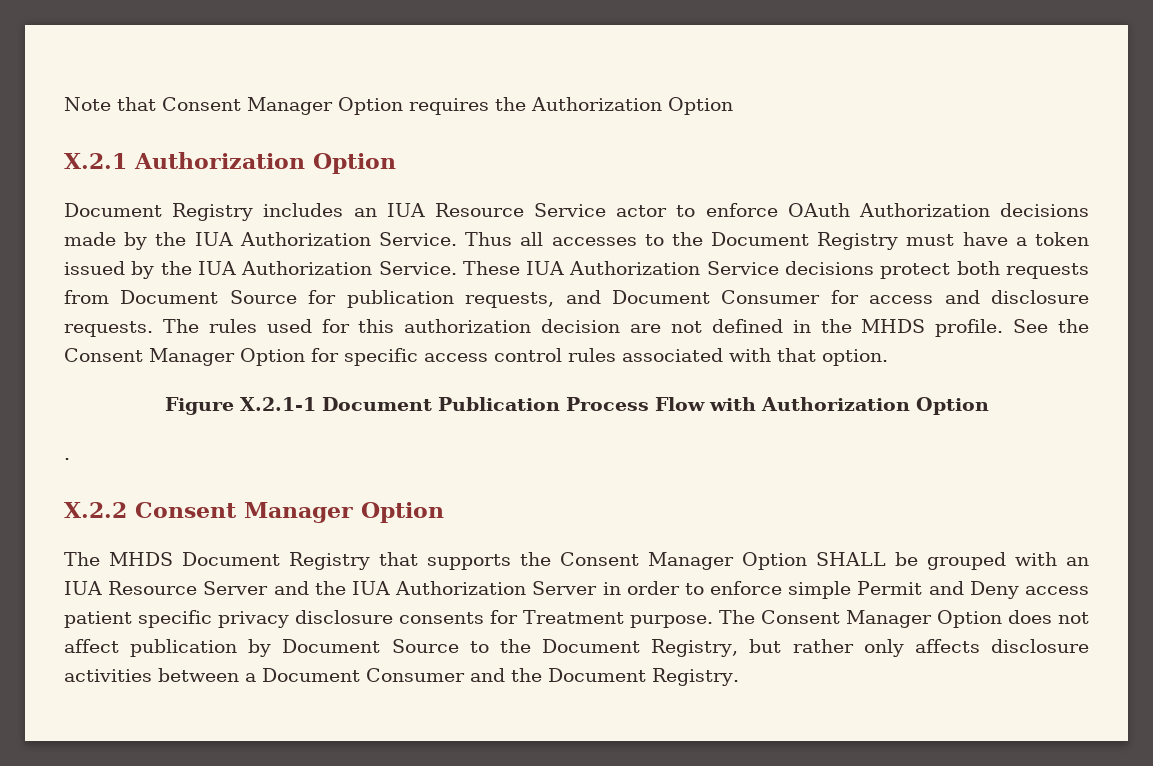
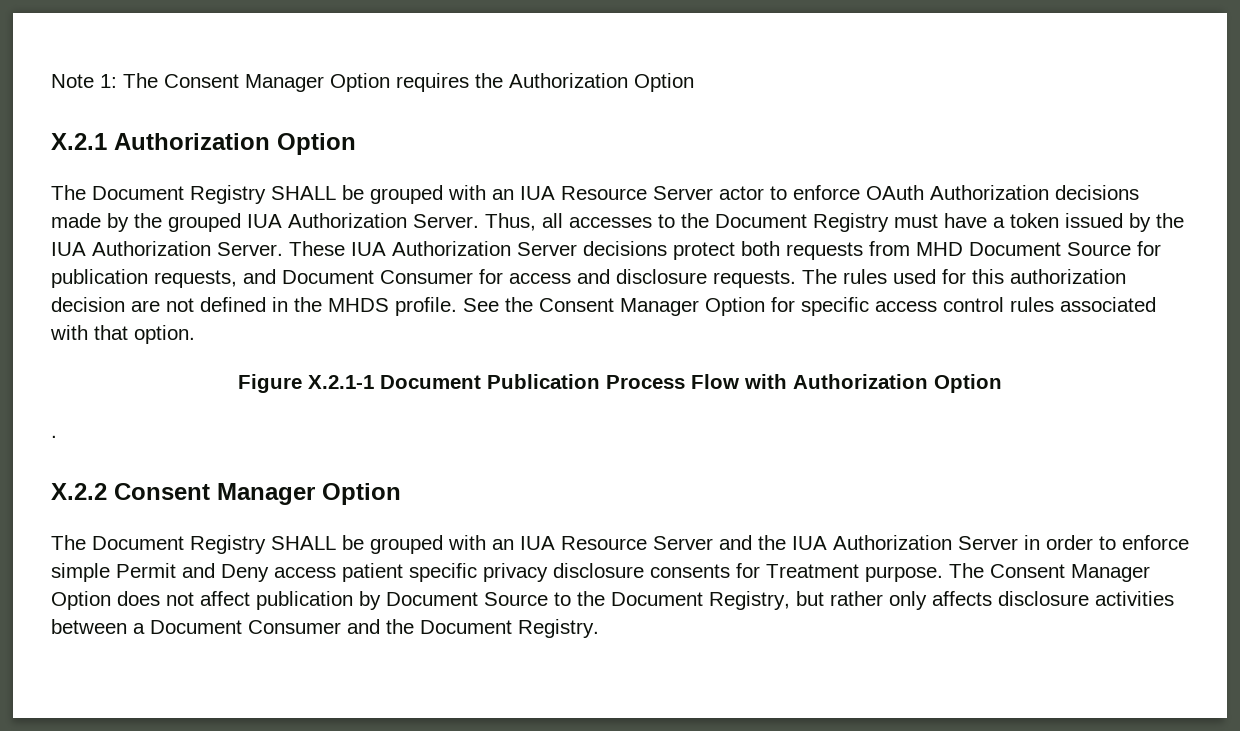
- Note that Consent Manager Option requires the Authorization Option
+ Note 1: The Consent Manager Option requires the Authorization Option
- Document Registry includes an IUA Resource Service actor to enforce OAuth Authorization decisions made by the IUA Authorization Service. Thus all accesses to the Document Registry must have a token issued by the IUA Authorization Service.
+ The Document Registry SHALL be grouped with an IUA Resource Server actor to enforce OAuth Authorization decisions made by the grouped IUA Authorization Server. Thus, all accesses to the Document Registry must have a token issued by the IUA Authorization Server.
- These IUA Authorization Service decisions protect both requests from Document Source for publication requests, and Document Consumer for access and disclosure requests.
+ These IUA Authorization Server decisions protect both requests from MHD Document Source for publication requests, and Document Consumer for access and disclosure requests.
- The MHDS Document Registry that supports the Consent Manager Option SHALL be grouped with an IUA Resource Server and the IUA Authorization Server in order to enforce simple Permit and Deny access patient specific privacy disclosure consents for Treatment purpose.
+ The Document Registry SHALL be grouped with an IUA Resource Server and the IUA Authorization Server in order to enforce simple Permit and Deny access patient specific privacy disclosure consents for Treatment purpose.

